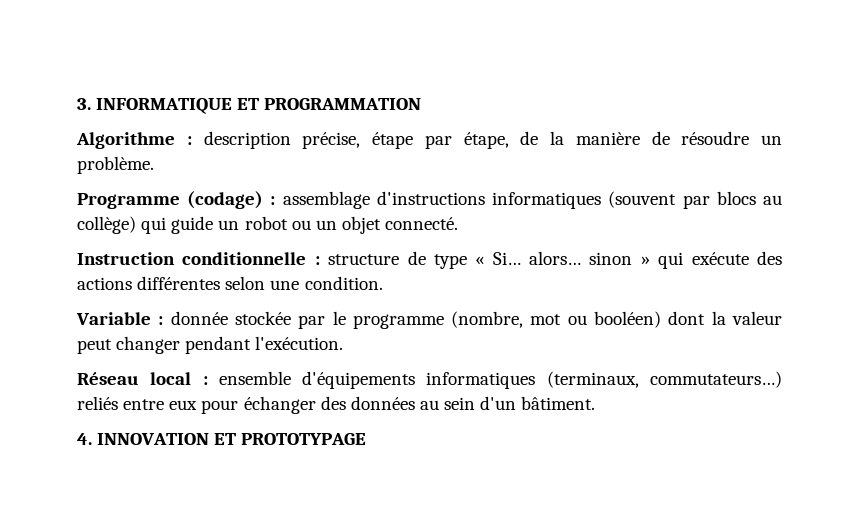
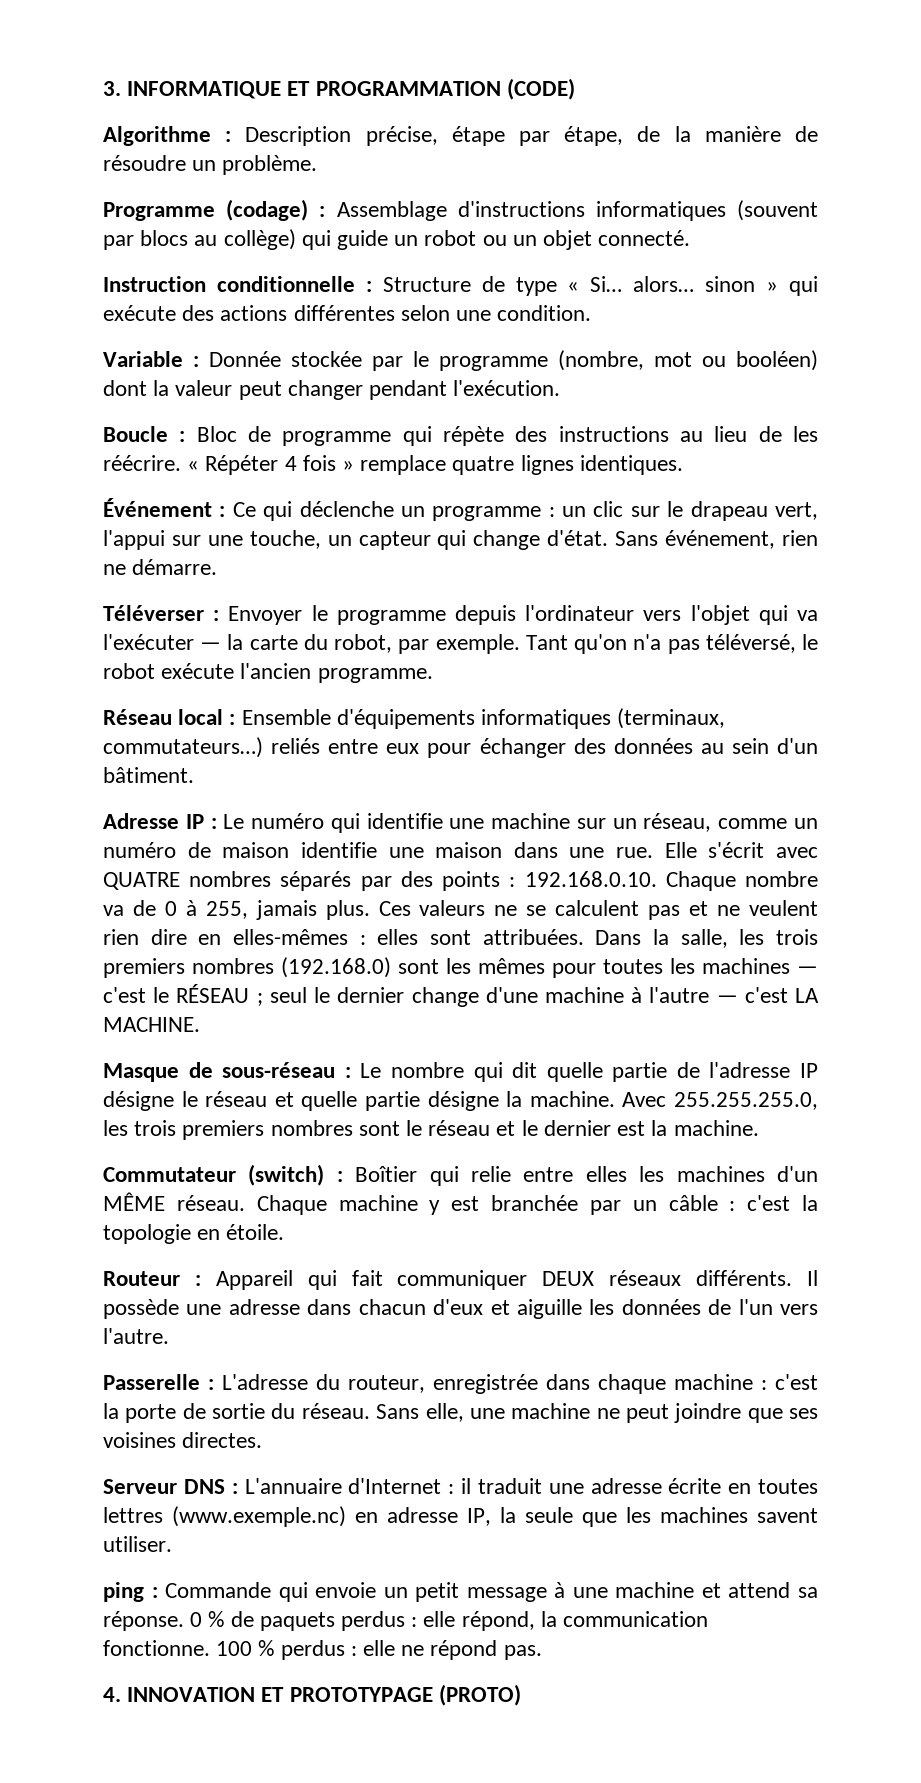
- 3. INFORMATIQUE ET PROGRAMMATION
+ 3. INFORMATIQUE ET PROGRAMMATION (CODE)
- Algorithme : description précise, étape par étape, de la manière de résoudre un problème.
+ Algorithme : Description précise, étape par étape, de la manière de résoudre un problème.
- Programme (codage) : assemblage d'instructions informatiques (souvent par blocs au collège) qui guide un robot ou un objet connecté.
+ Programme (codage) : Assemblage d'instructions informatiques (souvent par blocs au collège) qui guide un robot ou un objet connecté.
- Instruction conditionnelle : structure de type « Si… alors… sinon » qui exécute des actions différentes selon une condition.
+ Instruction conditionnelle : Structure de type « Si… alors… sinon » qui exécute des actions différentes selon une condition.
- Variable : donnée stockée par le programme (nombre, mot ou booléen) dont la valeur peut changer pendant l'exécution.
+ Variable : Donnée stockée par le programme (nombre, mot ou booléen) dont la valeur peut changer pendant l'exécution.
+ Boucle : Bloc de programme qui répète des instructions au lieu de les réécrire. « Répéter 4 fois » remplace quatre lignes identiques.
+ Événement : Ce qui déclenche un programme : un clic sur le drapeau vert, l'appui sur une touche, un capteur qui change d'état. Sans événement, rien ne démarre.
+ Téléverser : Envoyer le programme depuis l'ordinateur vers l'objet qui va l'exécuter — la carte du robot, par exemple. Tant qu'on n'a pas téléversé, le robot exécute l'ancien programme.
- Réseau local : ensemble d'équipements informatiques (terminaux, commutateurs…) reliés entre eux pour échanger des données au sein d'un bâtiment.
+ Réseau local : Ensemble d'équipements informatiques (terminaux, commutateurs…) reliés entre eux pour échanger des données au sein d'un bâtiment.
+ Adresse IP : Le numéro qui identifie une machine sur un réseau, comme un numéro de maison identifie une maison dans une rue. Elle s'écrit avec QUATRE nombres séparés par des points : 192.168.0.10. Chaque nombre va de 0 à 255, jamais plus. Ces valeurs ne se calculent pas et ne veulent rien dire en elles-mêmes : elles sont attribuées. Dans la salle, les trois premiers nombres (192.168.0) sont les mêmes pour toutes les machines — c'est le RÉSEAU ; seul le dernier change d'une machine à l'autre — c'est LA MACHINE.
+ Masque de sous-réseau : Le nombre qui dit quelle partie de l'adresse IP désigne le réseau et quelle partie désigne la machine. Avec 255.255.255.0, les trois premiers nombres sont le réseau et le dernier est la machine.
+ Commutateur (switch) : Boîtier qui relie entre elles les machines d'un MÊME réseau. Chaque machine y est branchée par un câble : c'est la topologie en étoile.
+ Routeur : Appareil qui fait communiquer DEUX réseaux différents. Il possède une adresse dans chacun d'eux et aiguille les données de l'un vers l'autre.
+ Passerelle : L'adresse du routeur, enregistrée dans chaque machine : c'est la porte de sortie du réseau. Sans elle, une machine ne peut joindre que ses voisines directes.
+ Serveur DNS : L'annuaire d'Internet : il traduit une adresse écrite en toutes lettres (www.exemple.nc) en adresse IP, la seule que les machines savent utiliser.
+ ping : Commande qui envoie un petit message à une machine et attend sa réponse. 0 % de paquets perdus : elle répond, la communication fonctionne. 100 % perdus : elle ne répond pas.
- 4. INNOVATION ET PROTOTYPAGE
+ 4. INNOVATION ET PROTOTYPAGE (PROTO)

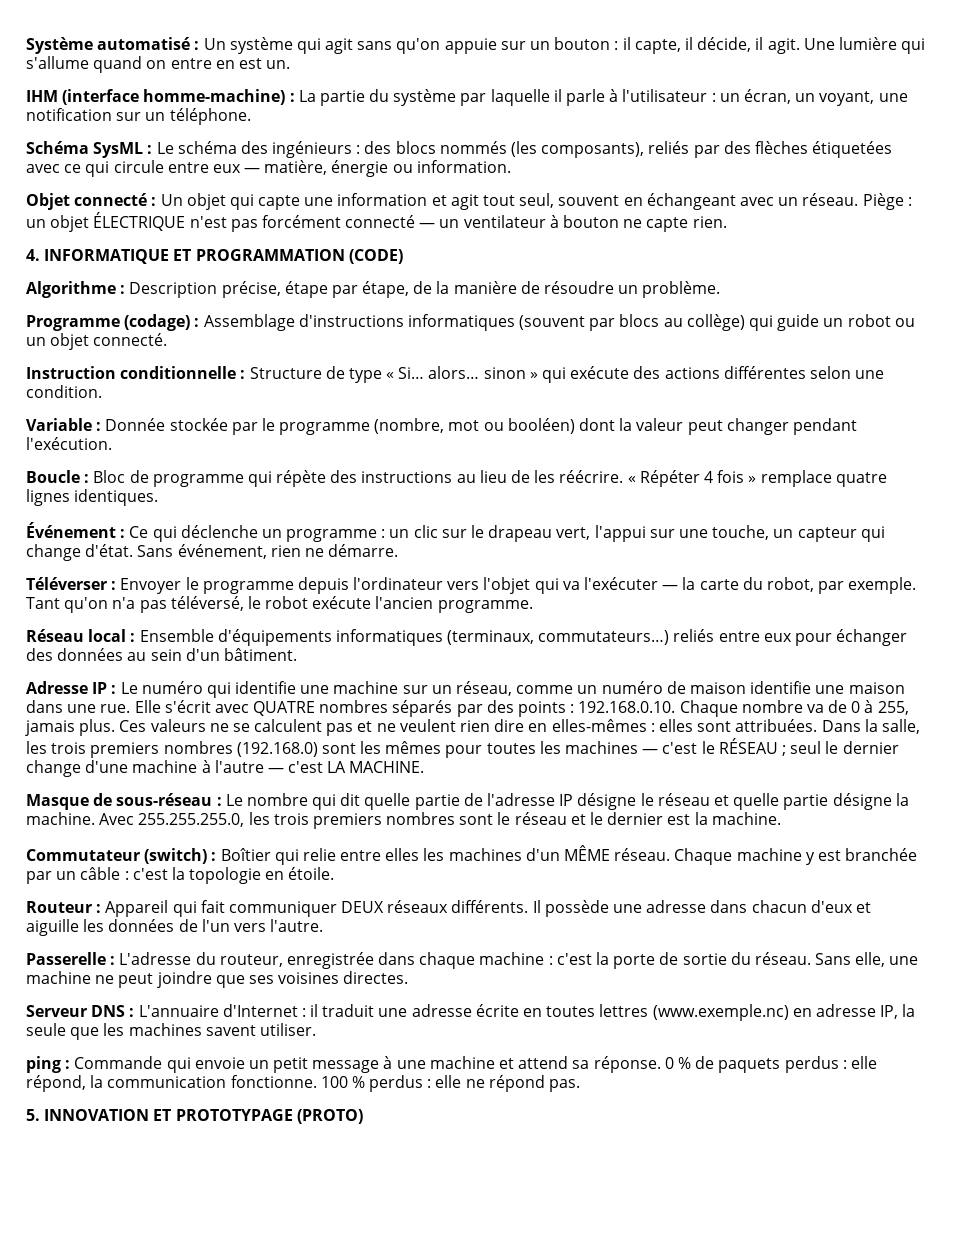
- 3. INFORMATIQUE ET PROGRAMMATION (CODE)
+ Système automatisé : Un système qui agit sans qu'on appuie sur un bouton : il capte, il décide, il agit. Une lumière qui s'allume quand on entre en est un.
+ IHM (interface homme-machine) : La partie du système par laquelle il parle à l'utilisateur : un écran, un voyant, une notification sur un téléphone.
+ Schéma SysML : Le schéma des ingénieurs : des blocs nommés (les composants), reliés par des flèches étiquetées avec ce qui circule entre eux — matière, énergie ou information.
+ Objet connecté : Un objet qui capte une information et agit tout seul, souvent en échangeant avec un réseau. Piège : un objet ÉLECTRIQUE n'est pas forcément connecté — un ventilateur à bouton ne capte rien.
+ 4. INFORMATIQUE ET PROGRAMMATION (CODE)
- 4. INNOVATION ET PROTOTYPAGE (PROTO)
+ 5. INNOVATION ET PROTOTYPAGE (PROTO)

